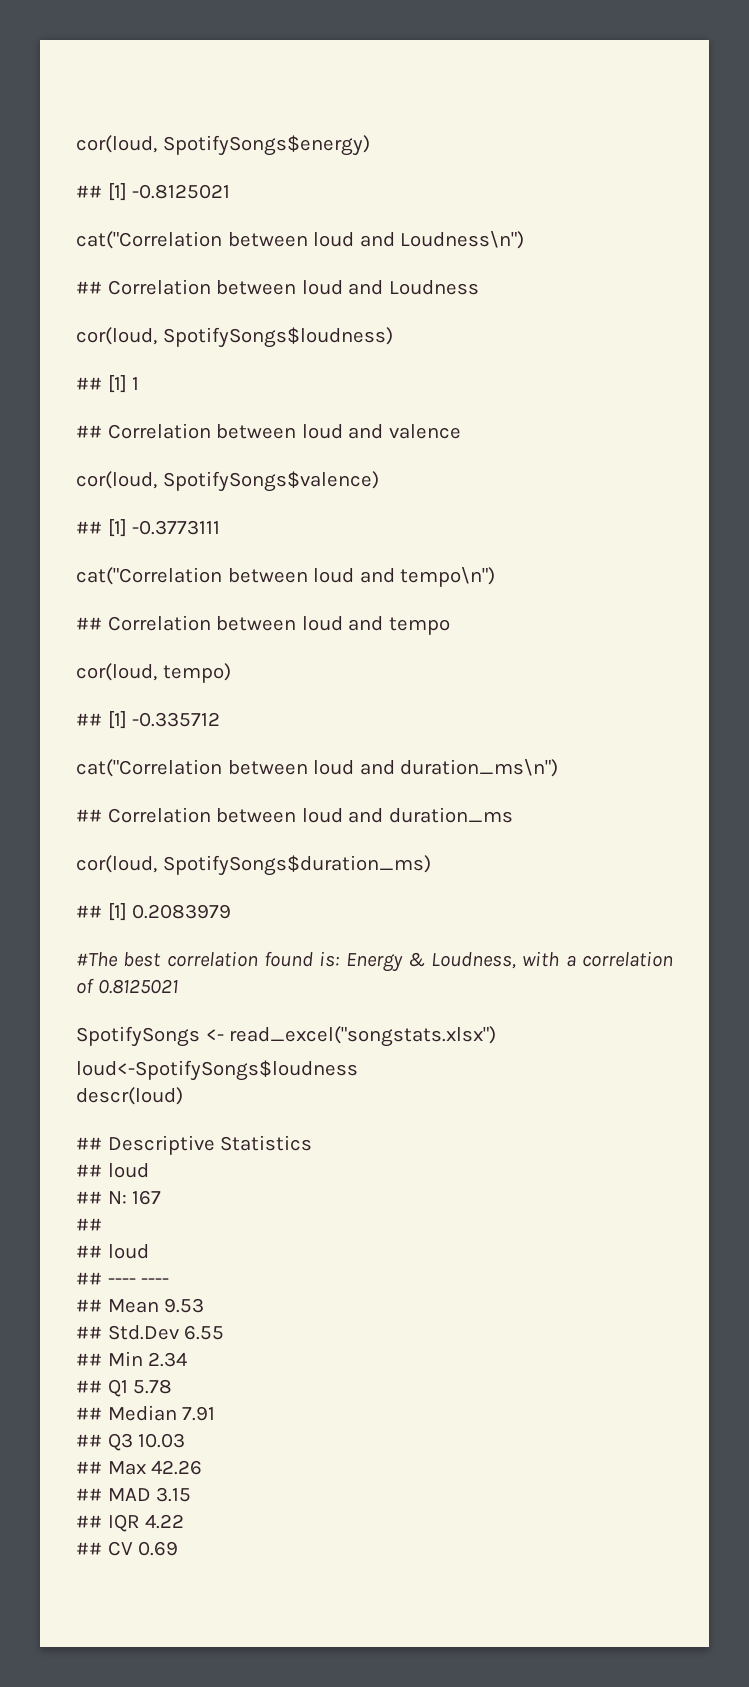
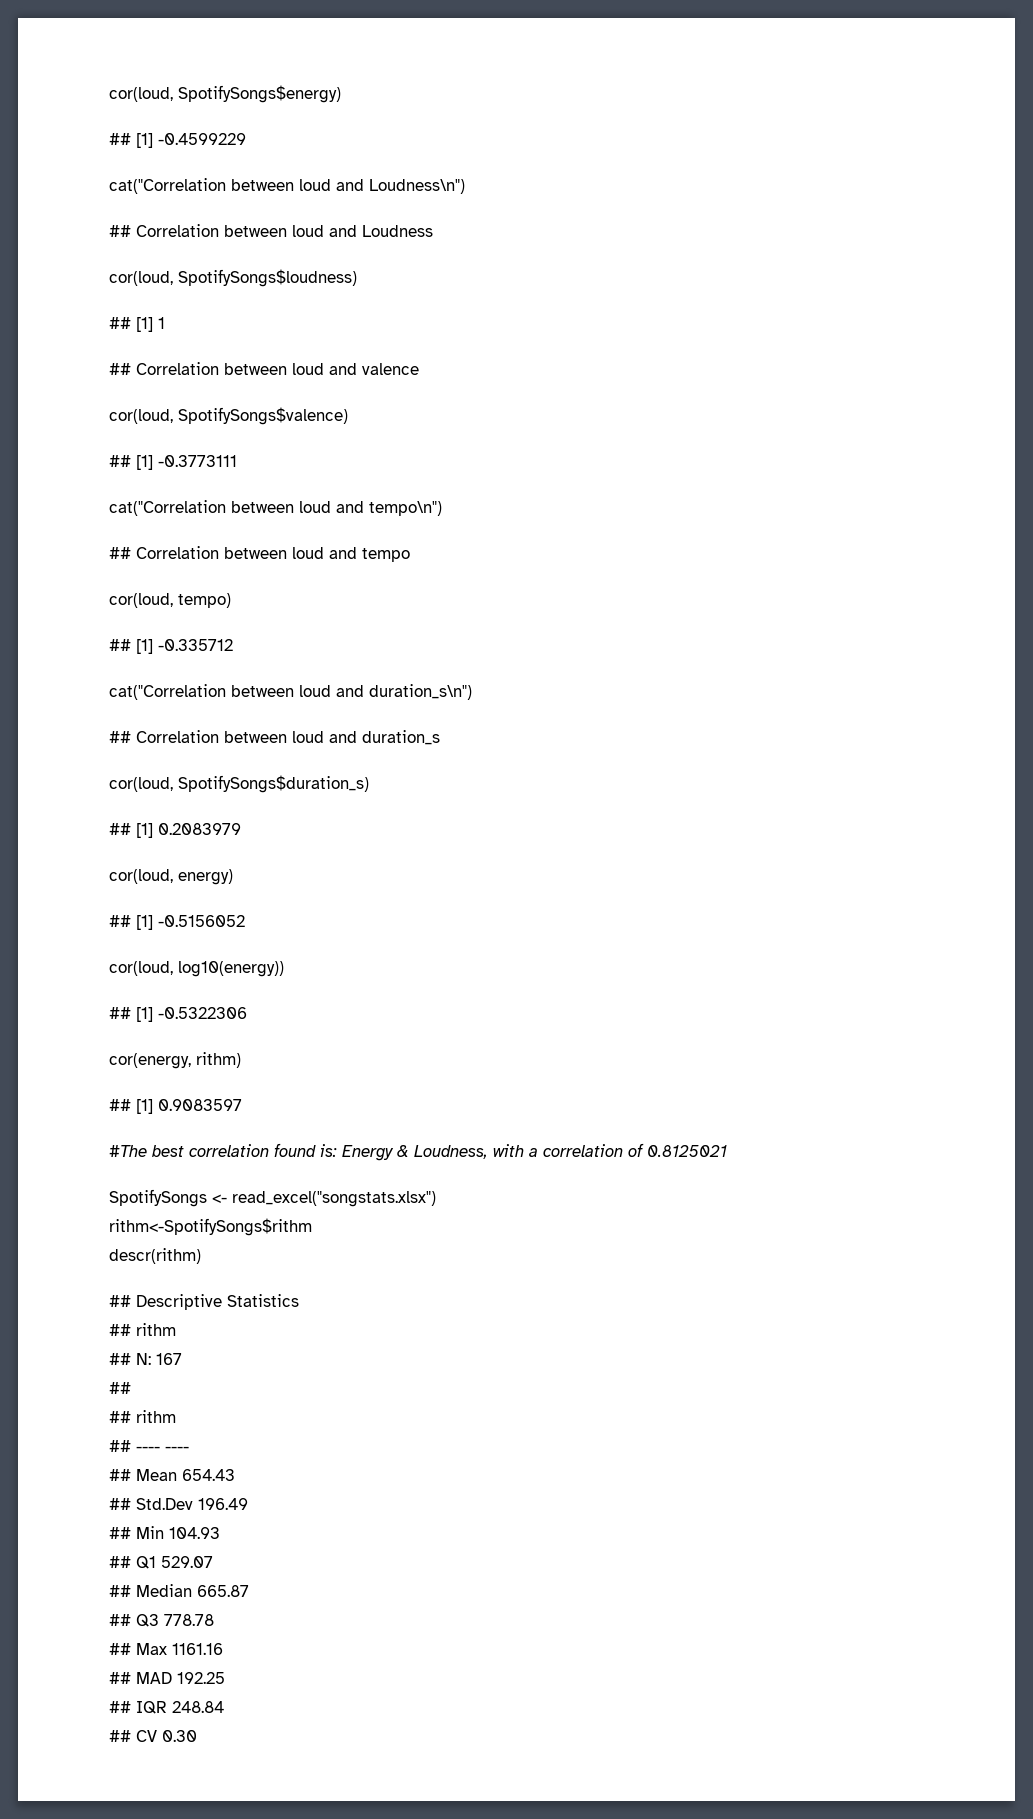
- ## [1] -0.8125021
+ ## [1] -0.4599229
- cat("Correlation between loud and duration_ms\n")
- ## Correlation between loud and duration_ms
- cor(loud, SpotifySongs$duration_ms)
+ cat("Correlation between loud and duration_s\n")
+ ## Correlation between loud and duration_s
+ cor(loud, SpotifySongs$duration_s)
+ cor(loud, energy)
+ ## [1] -0.5156052
+ cor(loud, log10(energy))
+ ## [1] -0.5322306
+ cor(energy, rithm)
+ ## [1] 0.9083597
- loud<-SpotifySongs$loudness
- descr(loud)
+ rithm<-SpotifySongs$rithm
+ descr(rithm)
  ## Descriptive Statistics
- ## loud
+ ## rithm
  ## N: 167
  ##
- ## loud
+ ## rithm
- ## Mean 9.53
+ ## Mean 654.43
- ## Std.Dev 6.55
+ ## Std.Dev 196.49
- ## Min 2.34
+ ## Min 104.93
- ## Q1 5.78
+ ## Q1 529.07
- ## Median 7.91
+ ## Median 665.87
- ## Q3 10.03
+ ## Q3 778.78
- ## Max 42.26
+ ## Max 1161.16
- ## MAD 3.15
+ ## MAD 192.25
- ## IQR 4.22
+ ## IQR 248.84
- ## CV 0.69
+ ## CV 0.30

